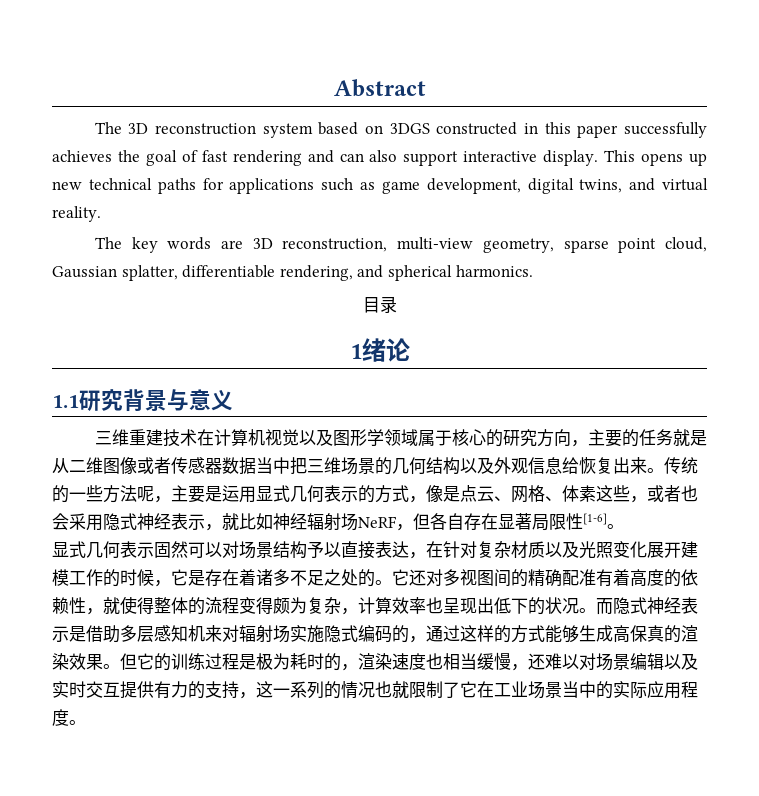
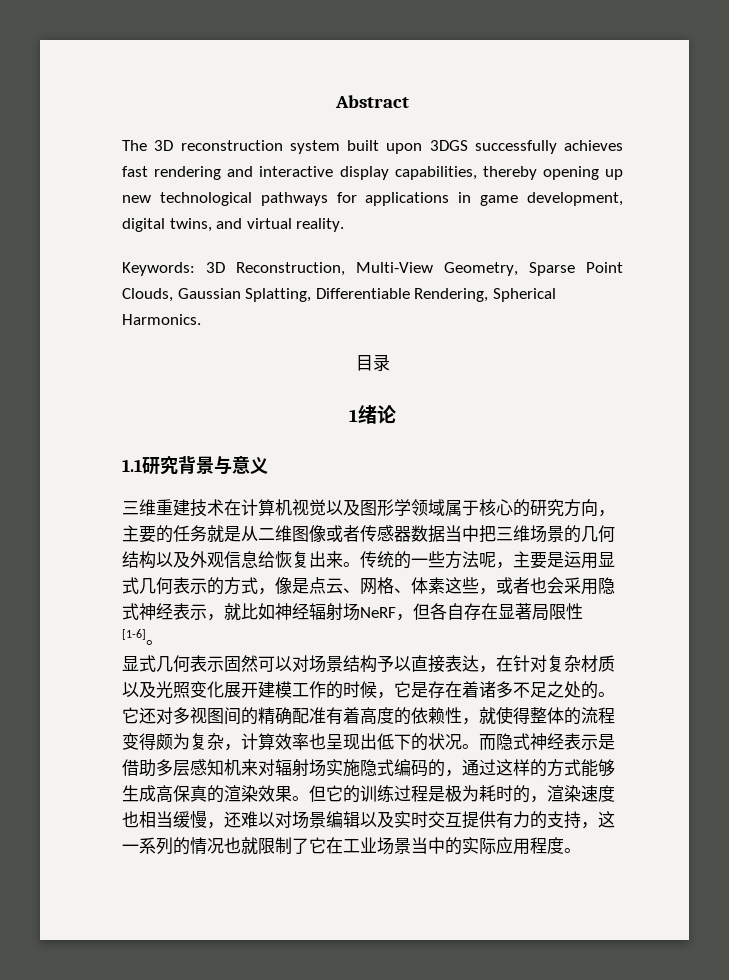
- The 3D reconstruction system based on 3DGS constructed in this paper successfully achieves the goal of fast rendering and can also support interactive display. This opens up new technical paths for applications such as game development, digital twins, and virtual reality.
+ The 3D reconstruction system built upon 3DGS successfully achieves fast rendering and interactive display capabilities, thereby opening up new technological pathways for applications in game development, digital twins, and virtual reality.
- The key words are 3D reconstruction, multi-view geometry, sparse point cloud, Gaussian splatter, differentiable rendering, and spherical harmonics.
+ Keywords: 3D Reconstruction, Multi-View Geometry, Sparse Point Clouds, Gaussian Splatting, Differentiable Rendering, Spherical Harmonics.

